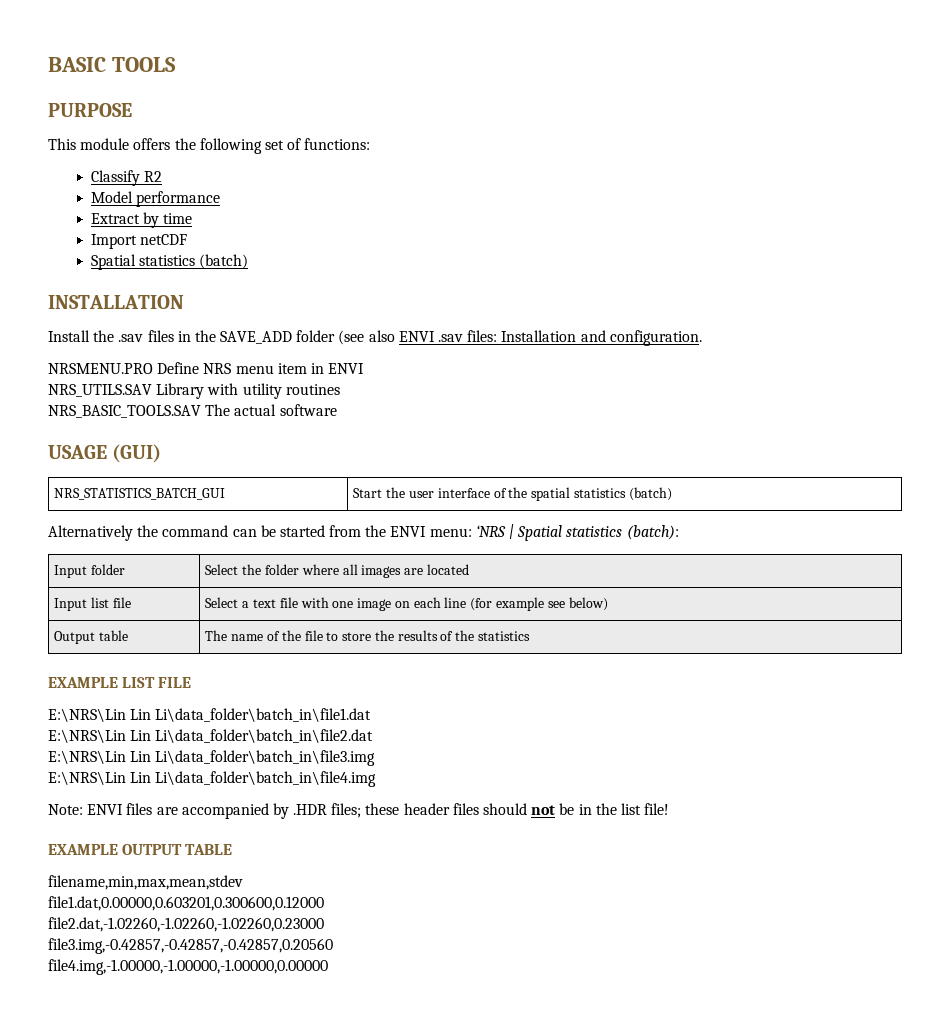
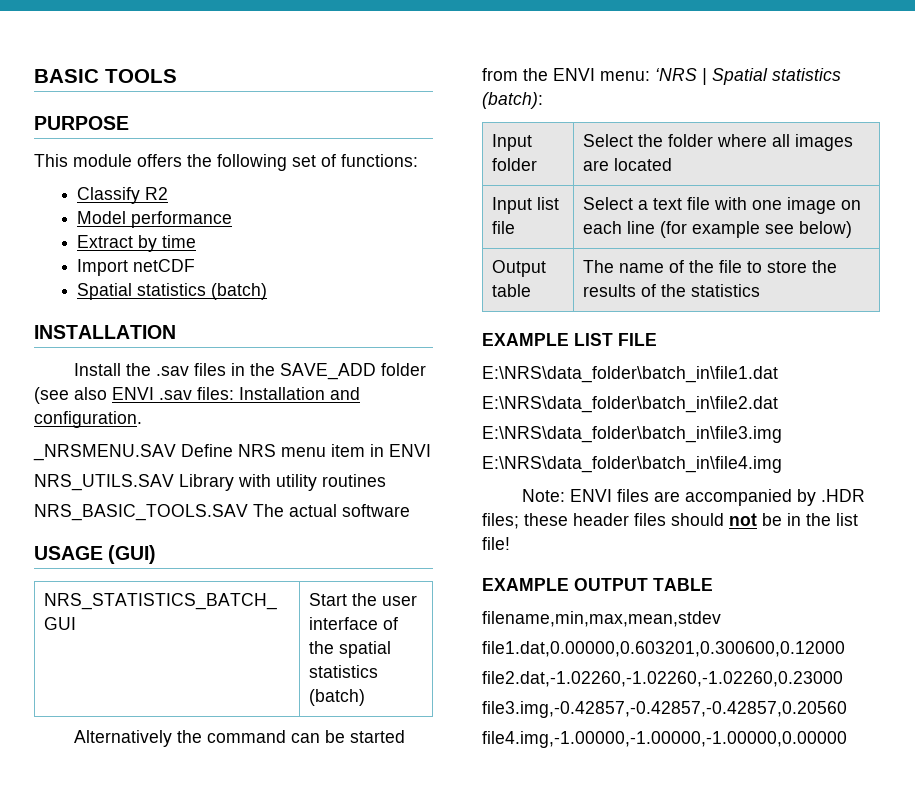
- NRSMENU.PRO Define NRS menu item in ENVI
+ _NRSMENU.SAV Define NRS menu item in ENVI
- E:\NRS\Lin Lin Li\data_folder\batch_in\file1.dat
- E:\NRS\Lin Lin Li\data_folder\batch_in\file2.dat
- E:\NRS\Lin Lin Li\data_folder\batch_in\file3.img
- E:\NRS\Lin Lin Li\data_folder\batch_in\file4.img
+ E:\NRS\data_folder\batch_in\file1.dat
+ E:\NRS\data_folder\batch_in\file2.dat
+ E:\NRS\data_folder\batch_in\file3.img
+ E:\NRS\data_folder\batch_in\file4.img

